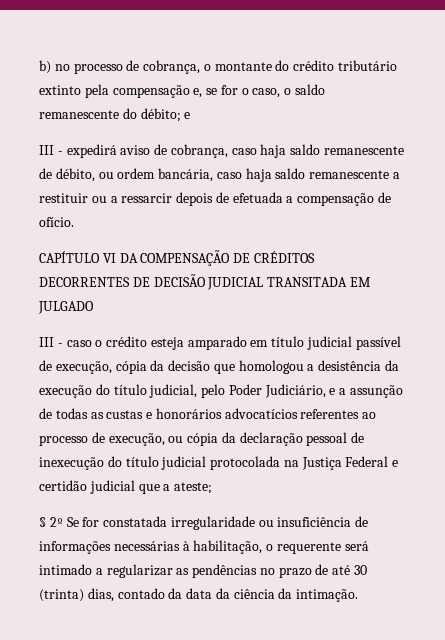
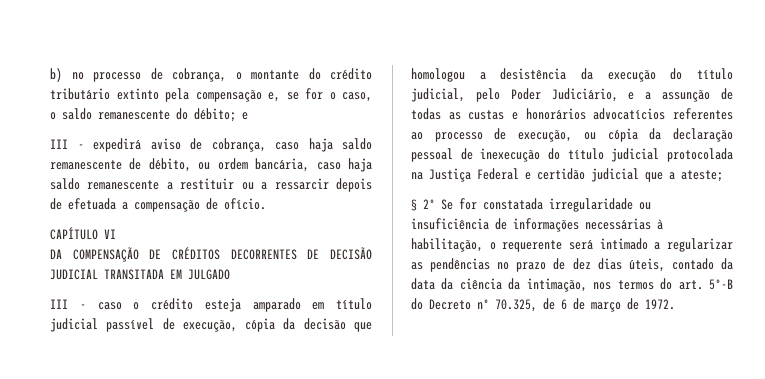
- CAPÍTULO VI DA COMPENSAÇÃO DE CRÉDITOS DECORRENTES DE DECISÃO JUDICIAL TRANSITADA EM JULGADO
+ CAPÍTULO VI
+ DA COMPENSAÇÃO DE CRÉDITOS DECORRENTES DE DECISÃO JUDICIAL TRANSITADA EM JULGADO
- § 2º Se for constatada irregularidade ou insuficiência de informações necessárias à habilitação, o requerente será intimado a regularizar as pendências no prazo de até 30 (trinta) dias, contado da data da ciência da intimação.
+ § 2º Se for constatada irregularidade ou insuficiência de informações necessárias à habilitação, o requerente será intimado a regularizar as pendências no prazo de dez dias úteis, contado da data da ciência da intimação, nos termos do art. 5º-B do Decreto nº 70.325, de 6 de março de 1972.

